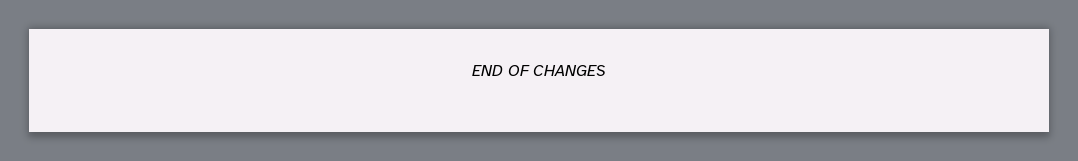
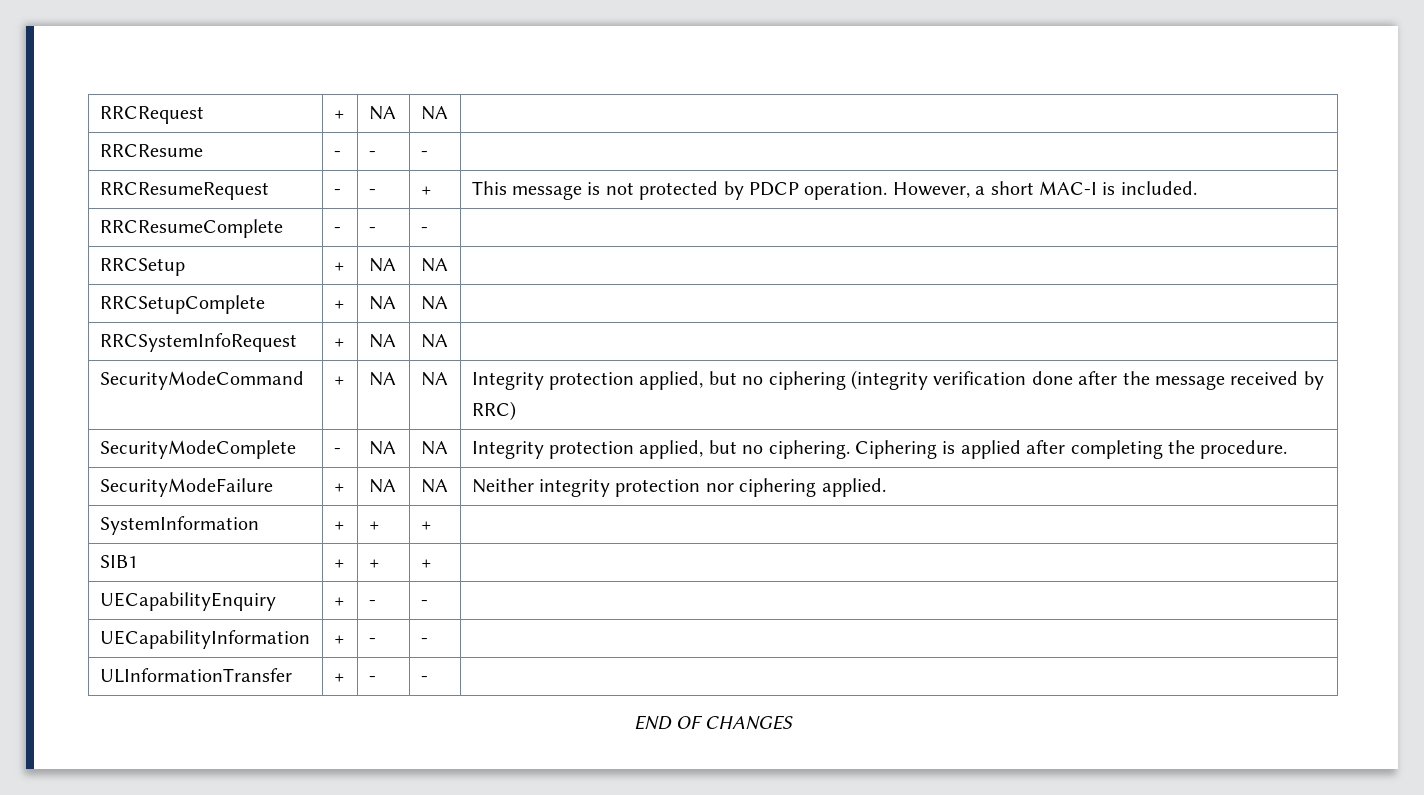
+ RRCRequest | + | NA | NA |
+ RRCResume | - | - | - |
+ RRCResumeRequest | - | - | + | This message is not protected by PDCP operation. However, a short MAC-I is included.
+ RRCResumeComplete | - | - | - |
+ RRCSetup | + | NA | NA |
+ RRCSetupComplete | + | NA | NA |
+ RRCSystemInfoRequest | + | NA | NA |
+ SecurityModeCommand | + | NA | NA | Integrity protection applied, but no ciphering (integrity verification done after the message received by RRC)
+ SecurityModeComplete | - | NA | NA | Integrity protection applied, but no ciphering. Ciphering is applied after completing the procedure.
+ SecurityModeFailure | + | NA | NA | Neither integrity protection nor ciphering applied.
+ SystemInformation | + | + | + |
+ SIB1 | + | + | + |
+ UECapabilityEnquiry | + | - | - |
+ UECapabilityInformation | + | - | - |
+ ULInformationTransfer | + | - | - |

